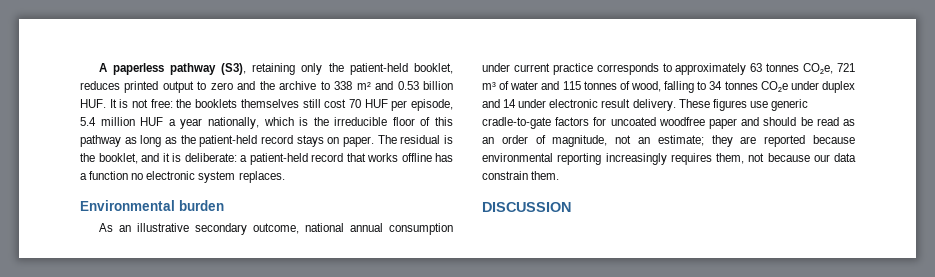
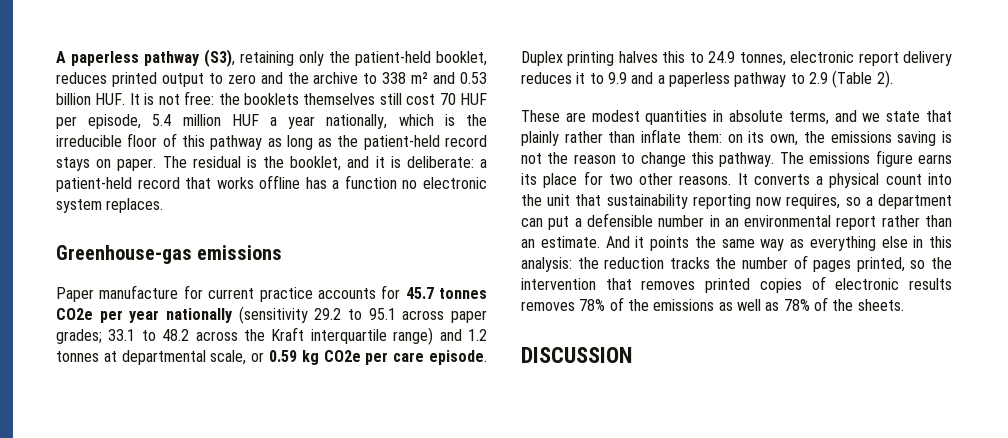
- Environmental burden
- As an illustrative secondary outcome, national annual consumption under current practice corresponds to approximately 63 tonnes CO₂e, 721 m³ of water and 115 tonnes of wood, falling to 34 tonnes CO₂e under duplex and 14 under electronic result delivery. These figures use generic cradle-to-gate factors for uncoated woodfree paper and should be read as an order of magnitude, not an estimate; they are reported because environmental reporting increasingly requires them, not because our data constrain them.
+ Greenhouse-gas emissions
+ Paper manufacture for current practice accounts for 45.7 tonnes CO2e per year nationally (sensitivity 29.2 to 95.1 across paper grades; 33.1 to 48.2 across the Kraft interquartile range) and 1.2 tonnes at departmental scale, or 0.59 kg CO2e per care episode. Duplex printing halves this to 24.9 tonnes, electronic report delivery reduces it to 9.9 and a paperless pathway to 2.9 (Table 2).
+ These are modest quantities in absolute terms, and we state that plainly rather than inflate them: on its own, the emissions saving is not the reason to change this pathway. The emissions figure earns its place for two other reasons. It converts a physical count into the unit that sustainability reporting now requires, so a department can put a defensible number in an environmental report rather than an estimate. And it points the same way as everything else in this analysis: the reduction tracks the number of pages printed, so the intervention that removes printed copies of electronic results removes 78% of the emissions as well as 78% of the sheets.

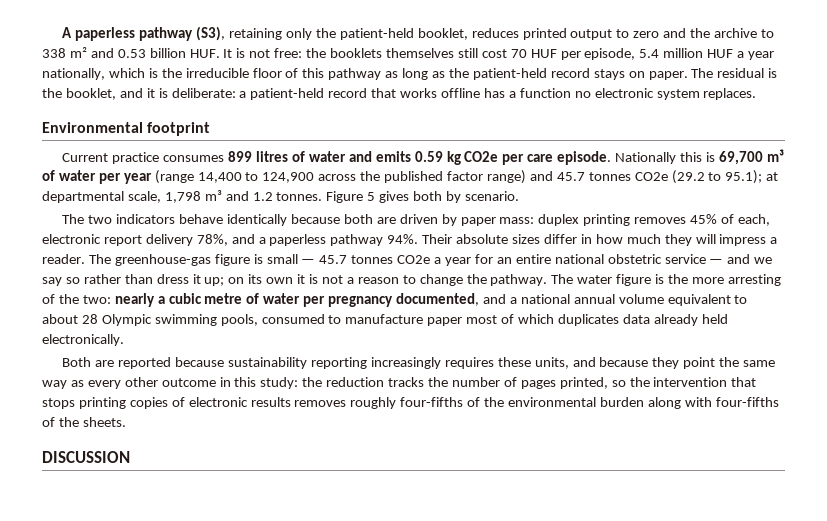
- Greenhouse-gas emissions
- Paper manufacture for current practice accounts for 45.7 tonnes CO2e per year nationally (sensitivity 29.2 to 95.1 across paper grades; 33.1 to 48.2 across the Kraft interquartile range) and 1.2 tonnes at departmental scale, or 0.59 kg CO2e per care episode.
+ Environmental footprint
+ Current practice consumes 899 litres of water and emits 0.59 kg CO2e per care episode.
- Duplex printing halves this to 24.9 tonnes, electronic report delivery reduces it to 9.9 and a paperless pathway to 2.9 (Table 2).
- These are modest quantities in absolute terms, and we state that plainly rather than inflate them: on its own, the emissions saving is not the reason to change this pathway.
+ Nationally this is 69,700 m³ of water per year (range 14,400 to 124,900 across the published factor range) and 45.7 tonnes CO2e (29.2 to 95.1); at departmental scale, 1,798 m³ and 1.2 tonnes. Figure 5 gives both by scenario.
+ The two indicators behave identically because both are driven by paper mass: duplex printing removes 45% of each, electronic report delivery 78%, and a paperless pathway 94%. Their absolute sizes differ in how much they will impress a reader. The greenhouse-gas figure is small — 45.7 tonnes CO2e a year for an entire national obstetric service — and we say so rather than dress it up; on its own it is not a reason to change the pathway.
- The emissions figure earns its place for two other reasons. It converts a physical count into the unit that sustainability reporting now requires, so a department can put a defensible number in an environmental report rather than an estimate. And it points the same way as everything else in this analysis: the reduction tracks the number of pages printed, so the intervention that removes printed copies of electronic results removes 78% of the emissions as well as 78% of the sheets.
+ The water figure is the more arresting of the two: nearly a cubic metre of water per pregnancy documented, and a national annual volume equivalent to about 28 Olympic swimming pools, consumed to manufacture paper most of which duplicates data already held electronically.
+ Both are reported because sustainability reporting increasingly requires these units, and because they point the same way as every other outcome in this study: the reduction tracks the number of pages printed, so the intervention that stops printing copies of electronic results removes roughly four-fifths of the environmental burden along with four-fifths of the sheets.

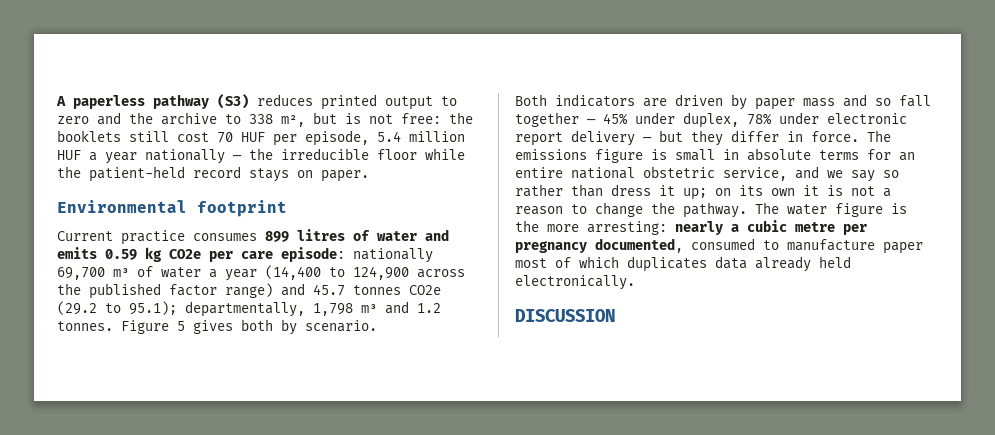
- A paperless pathway (S3), retaining only the patient-held booklet, reduces printed output to zero and the archive to 338 m² and 0.53 billion HUF. It is not free: the booklets themselves still cost 70 HUF per episode, 5.4 million HUF a year nationally, which is the irreducible floor of this pathway as long as the patient-held record stays on paper. The residual is the booklet, and it is deliberate: a patient-held record that works offline has a function no electronic system replaces.
+ A paperless pathway (S3) reduces printed output to zero and the archive to 338 m², but is not free: the booklets still cost 70 HUF per episode, 5.4 million HUF a year nationally — the irreducible floor while the patient-held record stays on paper.
- Current practice consumes 899 litres of water and emits 0.59 kg CO2e per care episode. Nationally this is 69,700 m³ of water per year (range 14,400 to 124,900 across the published factor range) and 45.7 tonnes CO2e (29.2 to 95.1); at departmental scale, 1,798 m³ and 1.2 tonnes.
+ Current practice consumes 899 litres of water and emits 0.59 kg CO2e per care episode: nationally 69,700 m³ of water a year (14,400 to 124,900 across the published factor range) and 45.7 tonnes CO2e (29.2 to 95.1); departmentally, 1,798 m³ and 1.2 tonnes.
- The two indicators behave identically because both are driven by paper mass: duplex printing removes 45% of each, electronic report delivery 78%, and a paperless pathway 94%. Their absolute sizes differ in how much they will impress a reader. The greenhouse-gas figure is small — 45.7 tonnes CO2e a year for an entire national obstetric service — and we say so rather than dress it up; on its own it is not a reason to change the pathway.
+ Both indicators are driven by paper mass and so fall together — 45% under duplex, 78% under electronic report delivery — but they differ in force. The emissions figure is small in absolute terms for an entire national obstetric service, and we say so rather than dress it up; on its own it is not a reason to change the pathway.
- The water figure is the more arresting of the two: nearly a cubic metre of water per pregnancy documented, and a national annual volume equivalent to about 28 Olympic swimming pools, consumed to manufacture paper most of which duplicates data already held electronically.
+ The water figure is the more arresting: nearly a cubic metre per pregnancy documented, consumed to manufacture paper most of which duplicates data already held electronically.
- Both are reported because sustainability reporting increasingly requires these units, and because they point the same way as every other outcome in this study: the reduction tracks the number of pages printed, so the intervention that stops printing copies of electronic results removes roughly four-fifths of the environmental burden along with four-fifths of the sheets.

